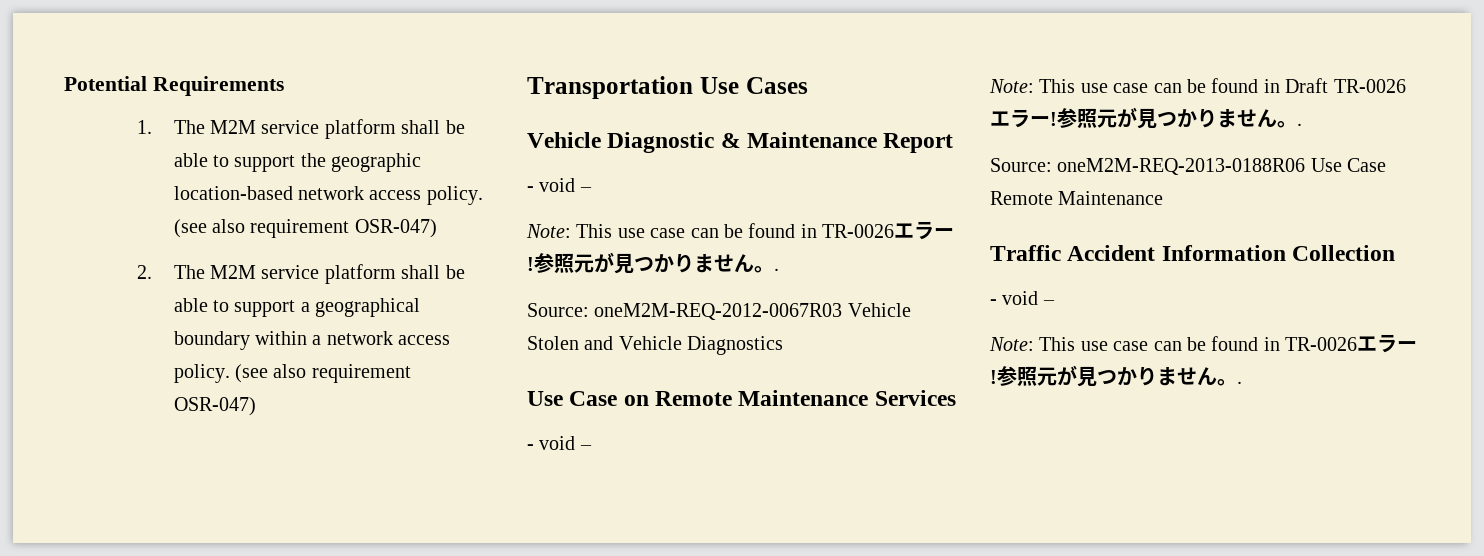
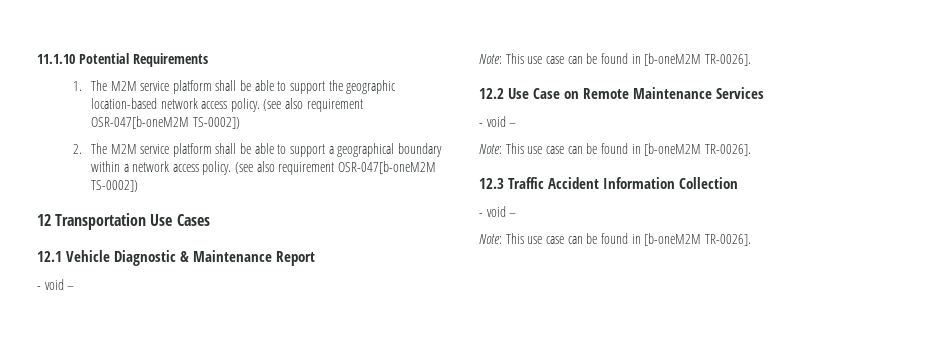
- Potential Requirements
+ 11.1.10 Potential Requirements
- 1. The M2M service platform shall be able to support the geographic location-based network access policy. (see also requirement OSR-047)
+ 1. The M2M service platform shall be able to support the geographic location-based network access policy. (see also requirement OSR-047[b-oneM2M TS-0002])
- 2. The M2M service platform shall be able to support a geographical boundary within a network access policy. (see also requirement OSR-047)
- Transportation Use Cases
+ 2. The M2M service platform shall be able to support a geographical boundary within a network access policy. (see also requirement OSR-047[b-oneM2M TS-0002])
+ 12 Transportation Use Cases
- Vehicle Diagnostic & Maintenance Report
+ 12.1 Vehicle Diagnostic & Maintenance Report
  - void –
- Note: This use case can be found in TR-0026エラー!参照元が見つかりません。.
- Source: oneM2M-REQ-2012-0067R03 Vehicle Stolen and Vehicle Diagnostics
- Use Case on Remote Maintenance Services
+ Note: This use case can be found in [b-oneM2M TR-0026].
+ 12.2 Use Case on Remote Maintenance Services
  - void –
- Note: This use case can be found in Draft TR-0026エラー!参照元が見つかりません。.
- Source: oneM2M-REQ-2013-0188R06 Use Case Remote Maintenance
- Traffic Accident Information Collection
+ Note: This use case can be found in [b-oneM2M TR-0026].
+ 12.3 Traffic Accident Information Collection
  - void –
- Note: This use case can be found in TR-0026エラー!参照元が見つかりません。.
+ Note: This use case can be found in [b-oneM2M TR-0026].

